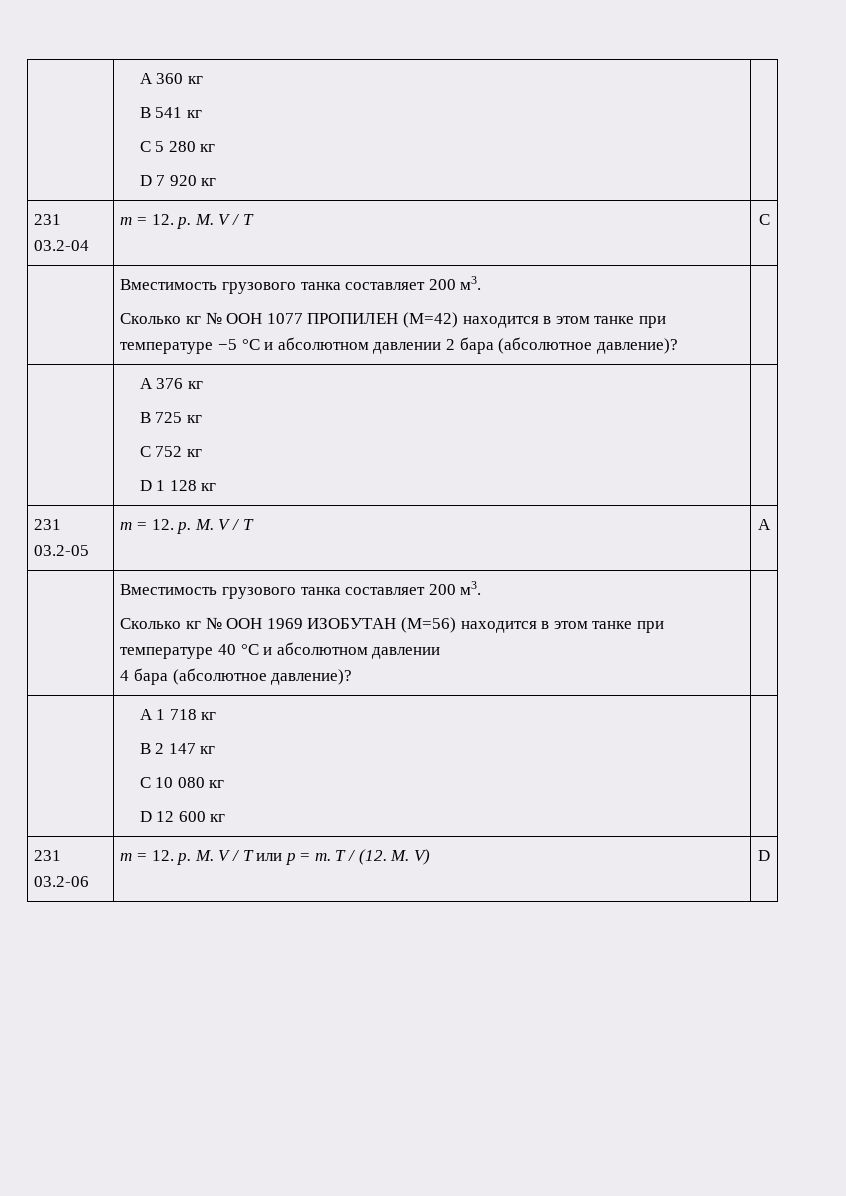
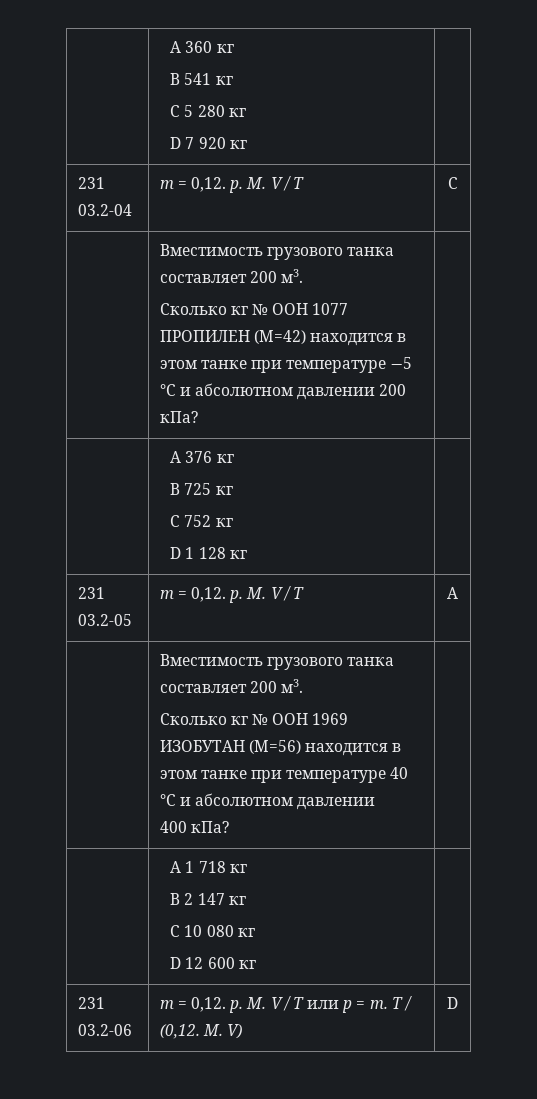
- 231 03.2-04 | m = 12. p. M. V / T | С
+ 231 03.2-04 | m = 0,12. p. M. V / T | С
  | Вместимость грузового танка составляет 200 м3.
- Сколько кг № ООН 1077 ПРОПИЛЕН (М=42) находится в этом танке при температуре −5 °C и абсолютном давлении 2 бара (абсолютное давление)? |
+ Сколько кг № ООН 1077 ПРОПИЛЕН (М=42) находится в этом танке при температуре −5 °C и абсолютном давлении 200 кПа? |
- 231 03.2-05 | m = 12. p. M. V / T | А
+ 231 03.2-05 | m = 0,12. p. M. V / T | А
  | Вместимость грузового танка составляет 200 м3.
  Сколько кг № ООН 1969 ИЗОБУТАН (М=56) находится в этом танке при температуре 40 °C и абсолютном давлении
- 4 бара (абсолютное давление)? |
+ 400 кПа? |
- 231 03.2-06 | m = 12. p. M. V / T или p = m. T / (12. M. V) | D
+ 231 03.2-06 | m = 0,12. p. M. V / T или p = m. T / (0,12. M. V) | D

